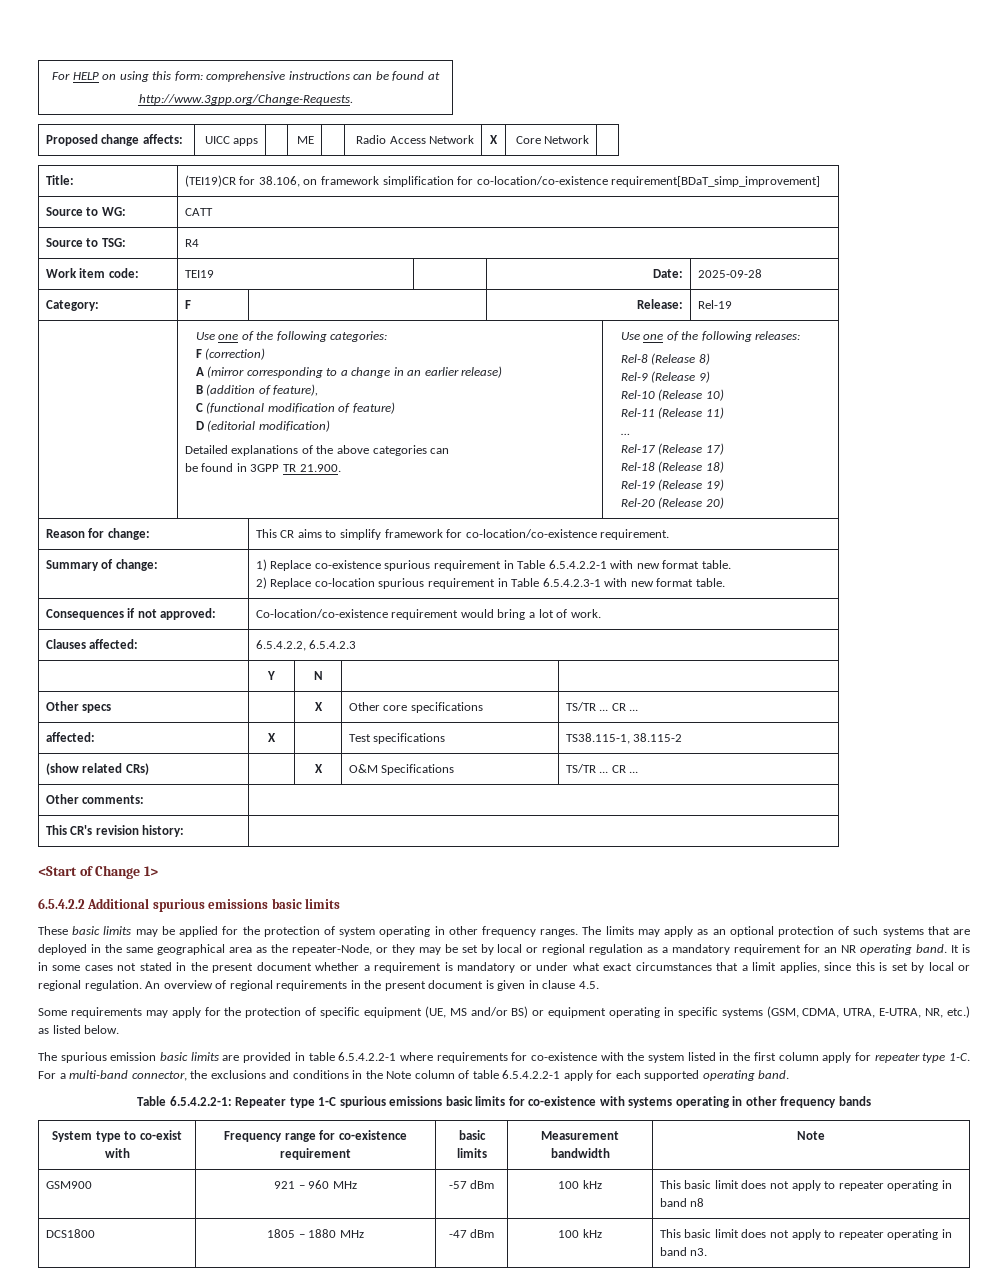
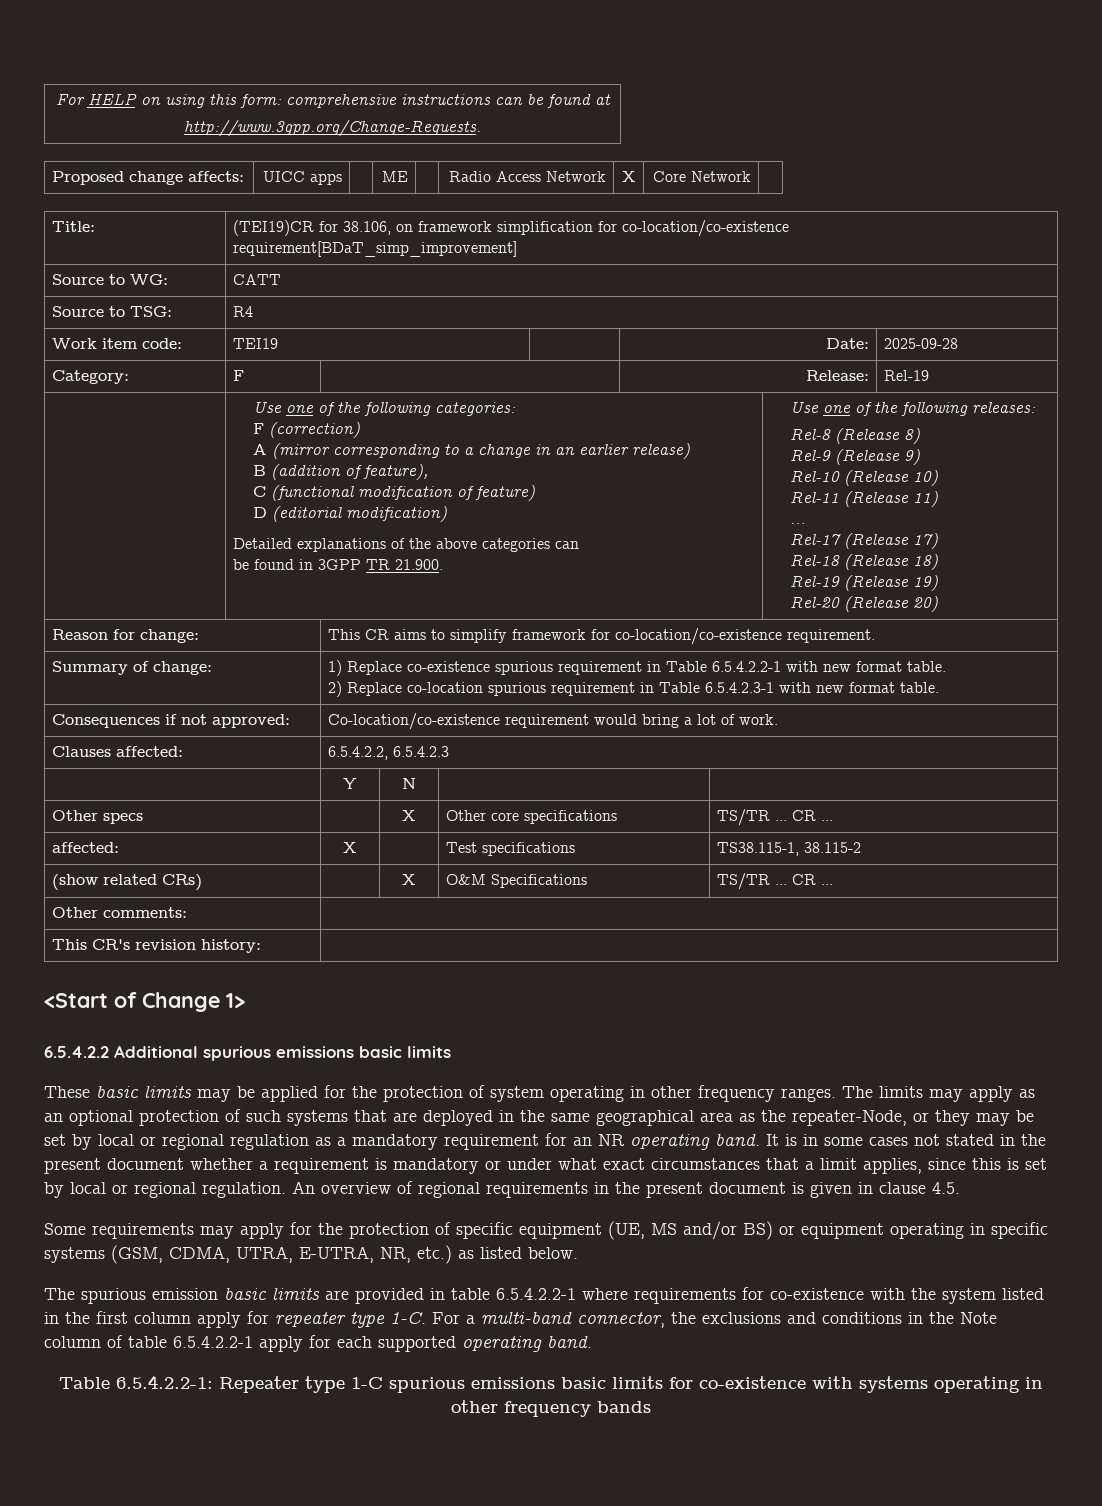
- System type to co-exist with | Frequency range for co-existence requirement | basic limits | Measurement bandwidth | Note
- GSM900 | 921 – 960 MHz | -57 dBm | 100 kHz | This basic limit does not apply to repeater operating in band n8
- DCS1800 | 1805 – 1880 MHz | -47 dBm | 100 kHz | This basic limit does not apply to repeater operating in band n3.

